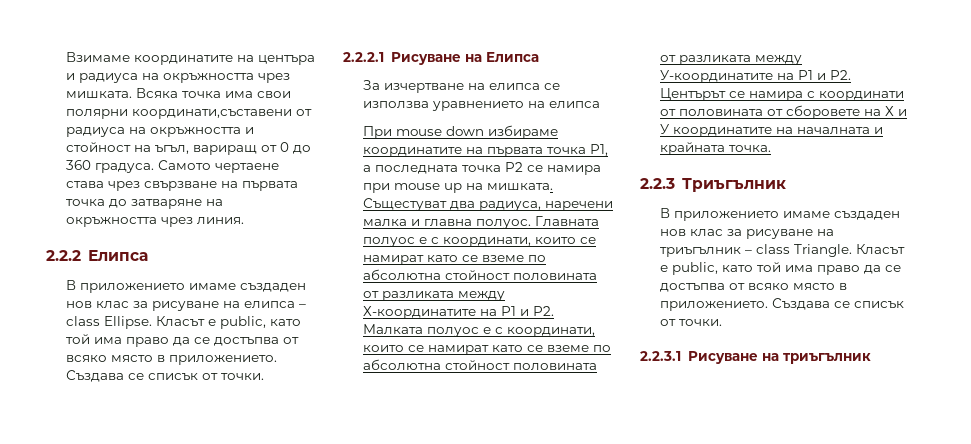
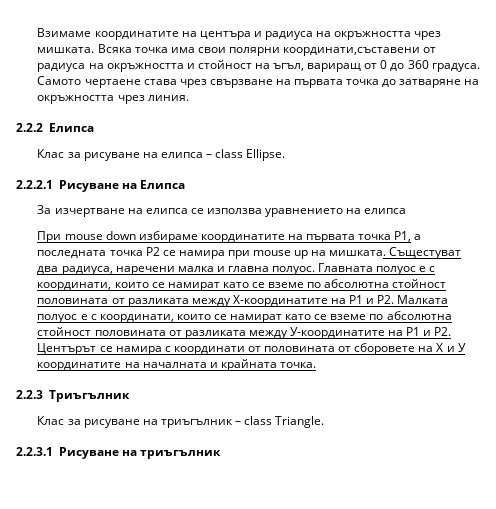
- В приложението имаме създаден нов клас за рисуване на елипса – class Ellipse. Класът е public, като той има право да се достъпва от всяко място в приложението. Създава се списък от точки.
+ Клас за рисуване на елипса – class Ellipse.
- В приложението имаме създаден нов клас за рисуване на триъгълник – class Triangle. Класът е public, като той има право да се достъпва от всяко място в приложението. Създава се списък от точки.
+ Клас за рисуване на триъгълник – class Triangle.

